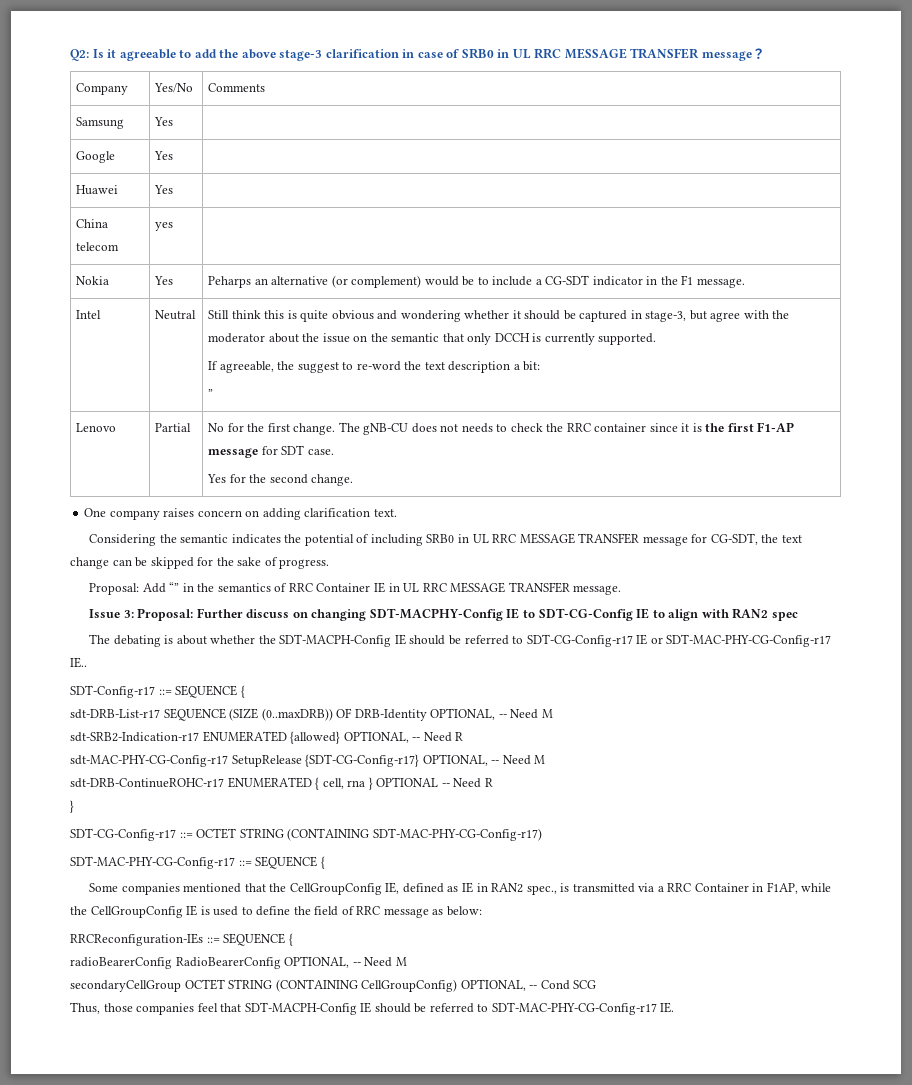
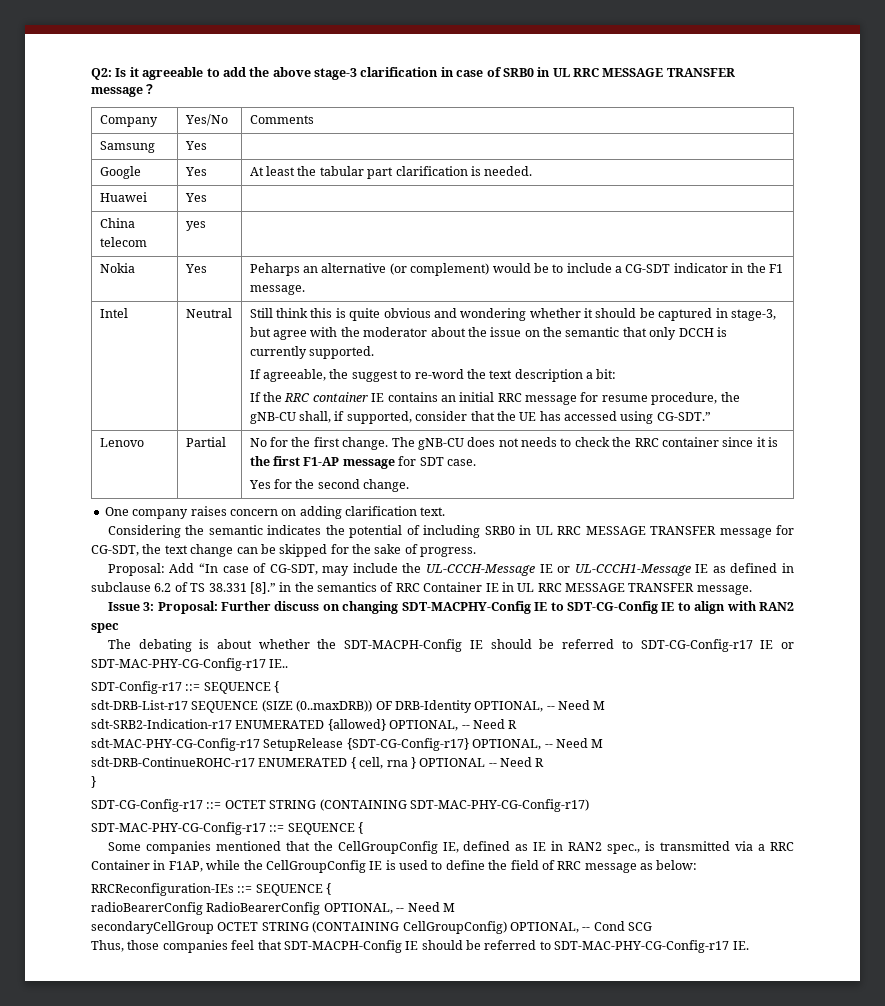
- Google | Yes |
+ Google | Yes | At least the tabular part clarification is needed.
- ”
+ If the RRC container IE contains an initial RRC message for resume procedure, the gNB-CU shall, if supported, consider that the UE has accessed using CG-SDT.”
- Proposal: Add “” in the semantics of RRC Container IE in UL RRC MESSAGE TRANSFER message.
+ Proposal: Add “In case of CG-SDT, may include the UL-CCCH-Message IE or UL-CCCH1-Message IE as defined in subclause 6.2 of TS 38.331 [8].” in the semantics of RRC Container IE in UL RRC MESSAGE TRANSFER message.

